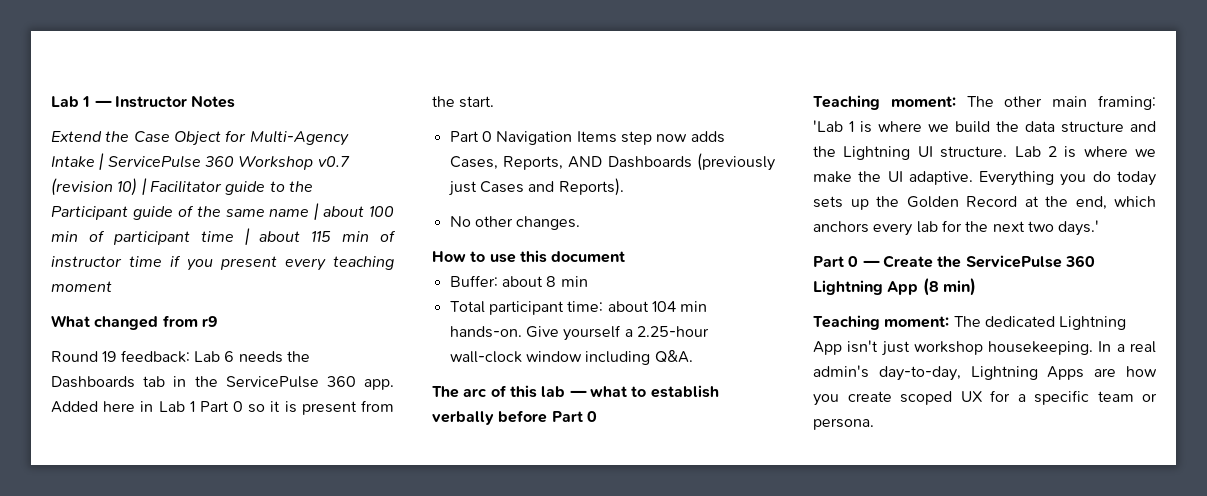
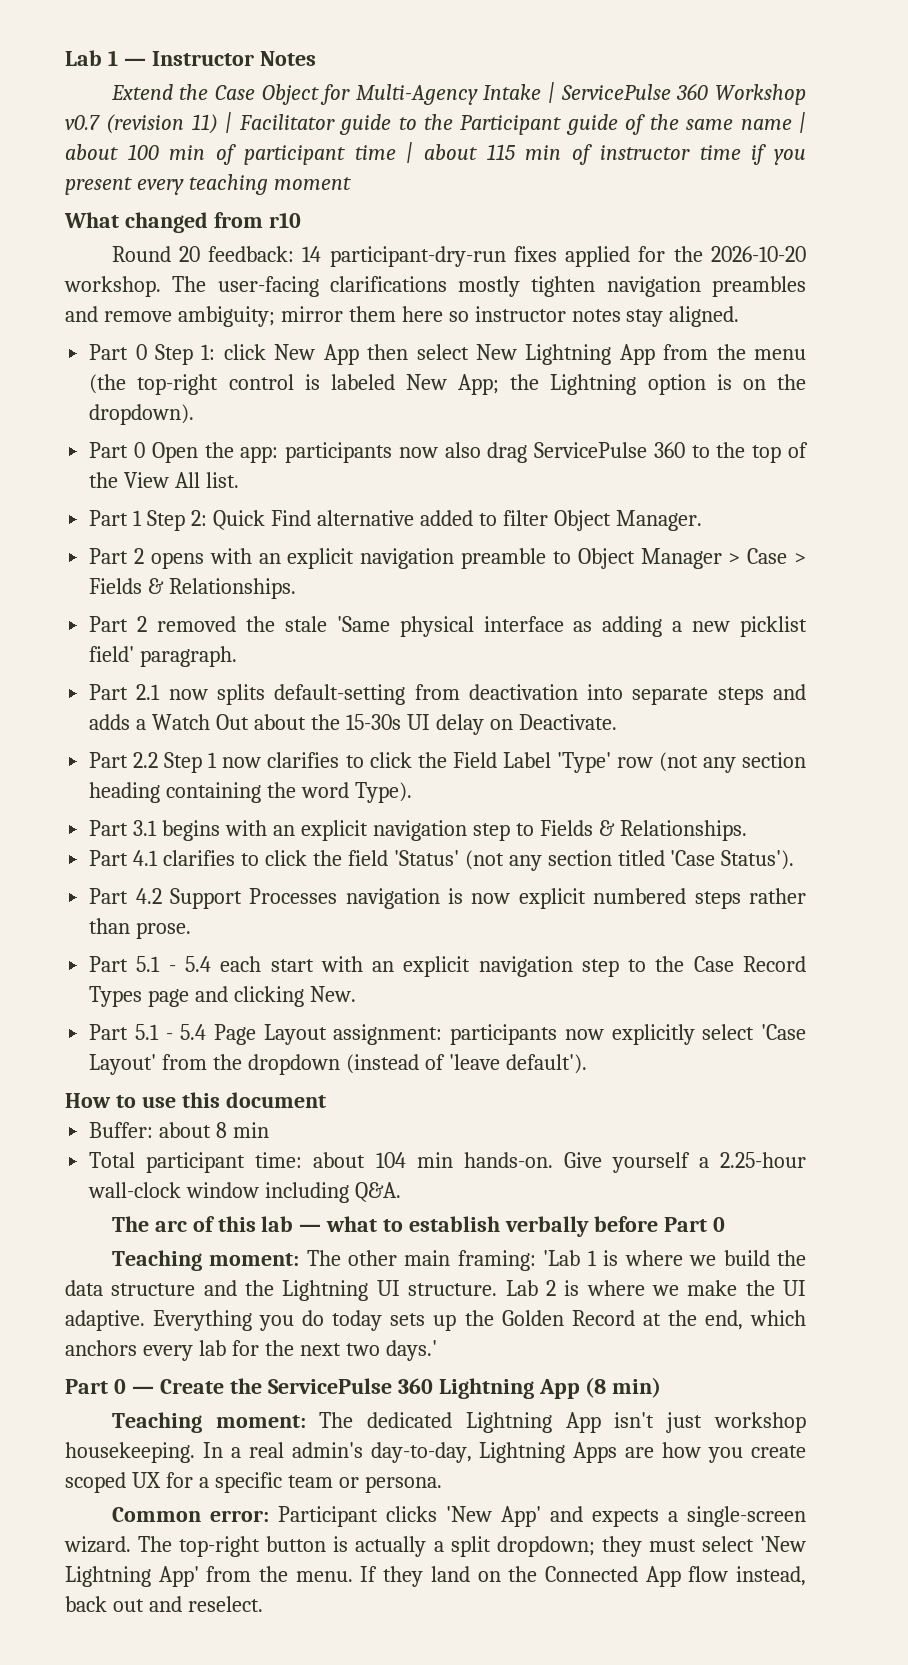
- Extend the Case Object for Multi-Agency Intake | ServicePulse 360 Workshop v0.7 (revision 10) | Facilitator guide to the Participant guide of the same name | about 100 min of participant time | about 115 min of instructor time if you present every teaching moment
+ Extend the Case Object for Multi-Agency Intake | ServicePulse 360 Workshop v0.7 (revision 11) | Facilitator guide to the Participant guide of the same name | about 100 min of participant time | about 115 min of instructor time if you present every teaching moment
- What changed from r9
+ What changed from r10
- Round 19 feedback: Lab 6 needs the Dashboards tab in the ServicePulse 360 app. Added here in Lab 1 Part 0 so it is present from the start.
- Part 0 Navigation Items step now adds Cases, Reports, AND Dashboards (previously just Cases and Reports).
- No other changes.
+ Round 20 feedback: 14 participant-dry-run fixes applied for the 2026-10-20 workshop. The user-facing clarifications mostly tighten navigation preambles and remove ambiguity; mirror them here so instructor notes stay aligned.
+ Part 0 Step 1: click New App then select New Lightning App from the menu (the top-right control is labeled New App; the Lightning option is on the dropdown).
+ Part 0 Open the app: participants now also drag ServicePulse 360 to the top of the View All list.
+ Part 1 Step 2: Quick Find alternative added to filter Object Manager.
+ Part 2 opens with an explicit navigation preamble to Object Manager > Case > Fields & Relationships.
+ Part 2 removed the stale 'Same physical interface as adding a new picklist field' paragraph.
+ Part 2.1 now splits default-setting from deactivation into separate steps and adds a Watch Out about the 15-30s UI delay on Deactivate.
+ Part 2.2 Step 1 now clarifies to click the Field Label 'Type' row (not any section heading containing the word Type).
+ Part 3.1 begins with an explicit navigation step to Fields & Relationships.
+ Part 4.1 clarifies to click the field 'Status' (not any section titled 'Case Status').
+ Part 4.2 Support Processes navigation is now explicit numbered steps rather than prose.
+ Part 5.1 - 5.4 each start with an explicit navigation step to the Case Record Types page and clicking New.
+ Part 5.1 - 5.4 Page Layout assignment: participants now explicitly select 'Case Layout' from the dropdown (instead of 'leave default').
+ Common error: Participant clicks 'New App' and expects a single-screen wizard. The top-right button is actually a split dropdown; they must select 'New Lightning App' from the menu. If they land on the Connected App flow instead, back out and reselect.

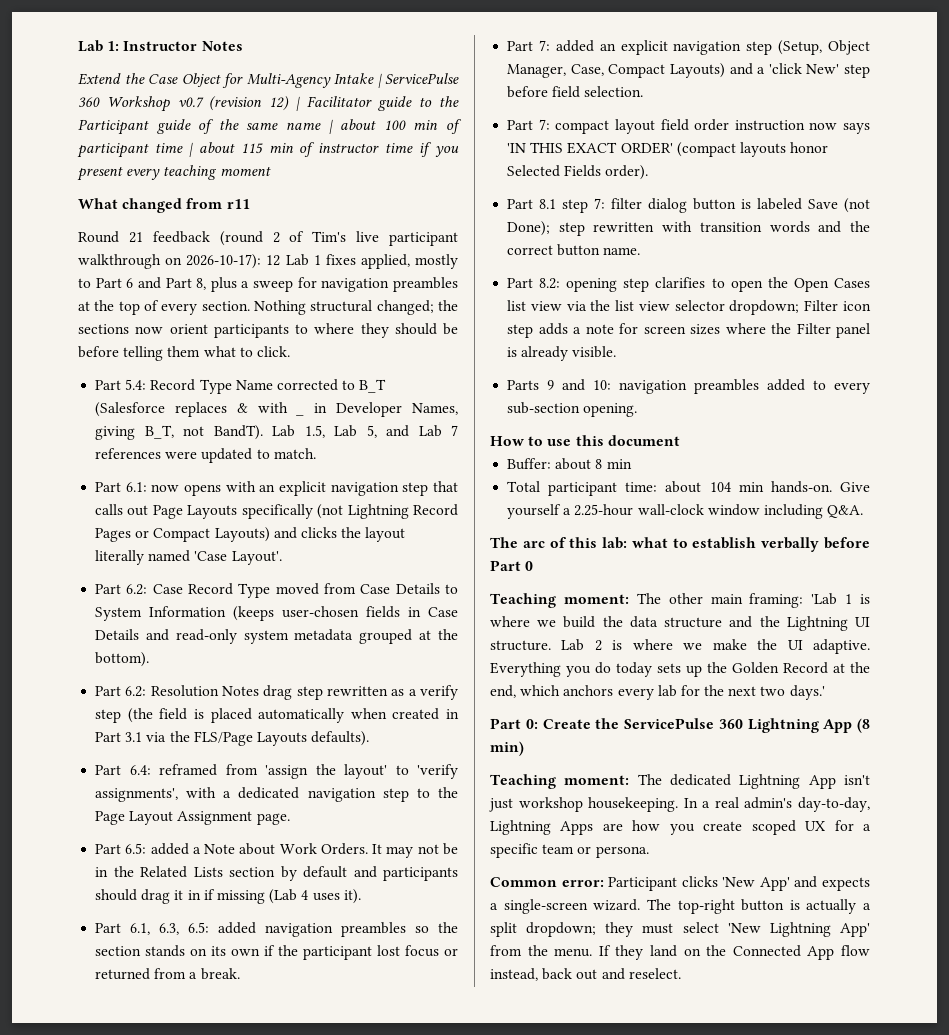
- Lab 1 — Instructor Notes
+ Lab 1: Instructor Notes
- Extend the Case Object for Multi-Agency Intake | ServicePulse 360 Workshop v0.7 (revision 11) | Facilitator guide to the Participant guide of the same name | about 100 min of participant time | about 115 min of instructor time if you present every teaching moment
+ Extend the Case Object for Multi-Agency Intake | ServicePulse 360 Workshop v0.7 (revision 12) | Facilitator guide to the Participant guide of the same name | about 100 min of participant time | about 115 min of instructor time if you present every teaching moment
- What changed from r10
+ What changed from r11
- Round 20 feedback: 14 participant-dry-run fixes applied for the 2026-10-20 workshop. The user-facing clarifications mostly tighten navigation preambles and remove ambiguity; mirror them here so instructor notes stay aligned.
- Part 0 Step 1: click New App then select New Lightning App from the menu (the top-right control is labeled New App; the Lightning option is on the dropdown).
- Part 0 Open the app: participants now also drag ServicePulse 360 to the top of the View All list.
- Part 1 Step 2: Quick Find alternative added to filter Object Manager.
- Part 2 opens with an explicit navigation preamble to Object Manager > Case > Fields & Relationships.
- Part 2 removed the stale 'Same physical interface as adding a new picklist field' paragraph.
- Part 2.1 now splits default-setting from deactivation into separate steps and adds a Watch Out about the 15-30s UI delay on Deactivate.
- Part 2.2 Step 1 now clarifies to click the Field Label 'Type' row (not any section heading containing the word Type).
- Part 3.1 begins with an explicit navigation step to Fields & Relationships.
- Part 4.1 clarifies to click the field 'Status' (not any section titled 'Case Status').
- Part 4.2 Support Processes navigation is now explicit numbered steps rather than prose.
- Part 5.1 - 5.4 each start with an explicit navigation step to the Case Record Types page and clicking New.
- Part 5.1 - 5.4 Page Layout assignment: participants now explicitly select 'Case Layout' from the dropdown (instead of 'leave default').
+ Round 21 feedback (round 2 of Tim's live participant walkthrough on 2026-10-17): 12 Lab 1 fixes applied, mostly to Part 6 and Part 8, plus a sweep for navigation preambles at the top of every section. Nothing structural changed; the sections now orient participants to where they should be before telling them what to click.
+ Part 5.4: Record Type Name corrected to B_T (Salesforce replaces & with _ in Developer Names, giving B_T, not BandT). Lab 1.5, Lab 5, and Lab 7 references were updated to match.
+ Part 6.1: now opens with an explicit navigation step that calls out Page Layouts specifically (not Lightning Record Pages or Compact Layouts) and clicks the layout literally named 'Case Layout'.
+ Part 6.2: Case Record Type moved from Case Details to System Information (keeps user-chosen fields in Case Details and read-only system metadata grouped at the bottom).
+ Part 6.2: Resolution Notes drag step rewritten as a verify step (the field is placed automatically when created in Part 3.1 via the FLS/Page Layouts defaults).
+ Part 6.4: reframed from 'assign the layout' to 'verify assignments', with a dedicated navigation step to the Page Layout Assignment page.
+ Part 6.5: added a Note about Work Orders. It may not be in the Related Lists section by default and participants should drag it in if missing (Lab 4 uses it).
+ Part 6.1, 6.3, 6.5: added navigation preambles so the section stands on its own if the participant lost focus or returned from a break.
+ Part 7: added an explicit navigation step (Setup, Object Manager, Case, Compact Layouts) and a 'click New' step before field selection.
+ Part 7: compact layout field order instruction now says 'IN THIS EXACT ORDER' (compact layouts honor Selected Fields order).
+ Part 8.1 step 7: filter dialog button is labeled Save (not Done); step rewritten with transition words and the correct button name.
+ Part 8.2: opening step clarifies to open the Open Cases list view via the list view selector dropdown; Filter icon step adds a note for screen sizes where the Filter panel is already visible.
+ Parts 9 and 10: navigation preambles added to every sub-section opening.
- The arc of this lab — what to establish verbally before Part 0
+ The arc of this lab: what to establish verbally before Part 0
- Part 0 — Create the ServicePulse 360 Lightning App (8 min)
+ Part 0: Create the ServicePulse 360 Lightning App (8 min)

